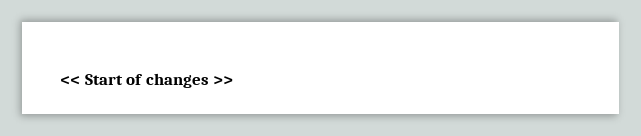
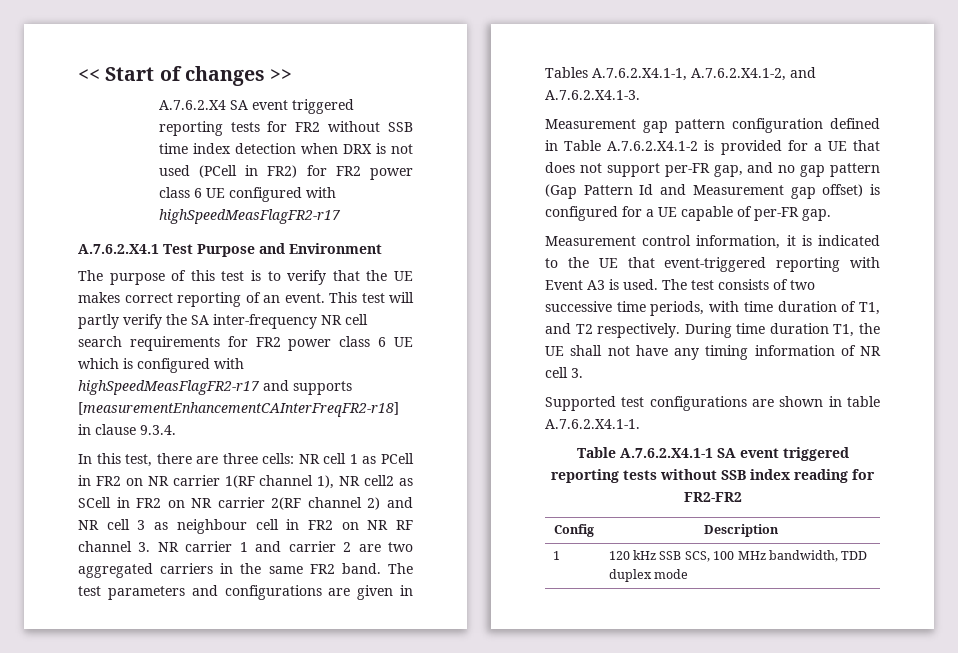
+ A.7.6.2.X4 SA event triggered reporting tests for FR2 without SSB time index detection when DRX is not used (PCell in FR2) for FR2 power class 6 UE configured with highSpeedMeasFlagFR2-r17
+ A.7.6.2.X4.1 Test Purpose and Environment
+ The purpose of this test is to verify that the UE makes correct reporting of an event. This test will partly verify the SA inter-frequency NR cell search requirements for FR2 power class 6 UE which is configured with highSpeedMeasFlagFR2-r17 and supports [measurementEnhancementCAInterFreqFR2-r18] in clause 9.3.4.
+ In this test, there are three cells: NR cell 1 as PCell in FR2 on NR carrier 1(RF channel 1), NR cell2 as SCell in FR2 on NR carrier 2(RF channel 2) and NR cell 3 as neighbour cell in FR2 on NR RF channel 3. NR carrier 1 and carrier 2 are two aggregated carriers in the same FR2 band. The test parameters and configurations are given in Tables A.7.6.2.X4.1-1, A.7.6.2.X4.1-2, and A.7.6.2.X4.1-3.
+ Measurement gap pattern configuration defined in Table A.7.6.2.X4.1-2 is provided for a UE that does not support per-FR gap, and no gap pattern (Gap Pattern Id and Measurement gap offset) is configured for a UE capable of per-FR gap.
+ Measurement control information, it is indicated to the UE that event-triggered reporting with Event A3 is used. The test consists of two successive time periods, with time duration of T1, and T2 respectively. During time duration T1, the UE shall not have any timing information of NR cell 3.
+ Supported test configurations are shown in table A.7.6.2.X4.1-1.
+ Table A.7.6.2.X4.1-1 SA event triggered reporting tests without SSB index reading for FR2-FR2
+ Config | Description
+ 1 | 120 kHz SSB SCS, 100 MHz bandwidth, TDD duplex mode

